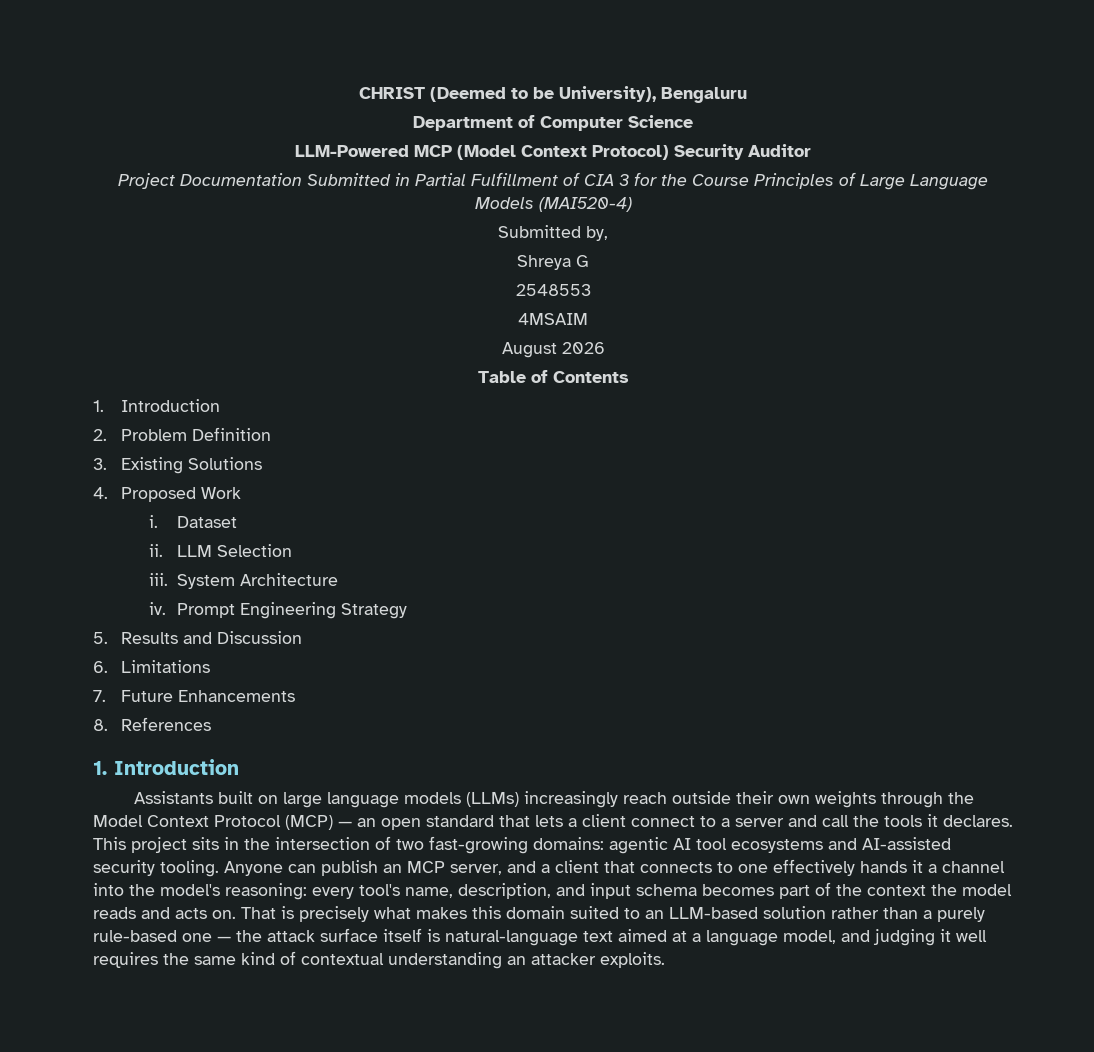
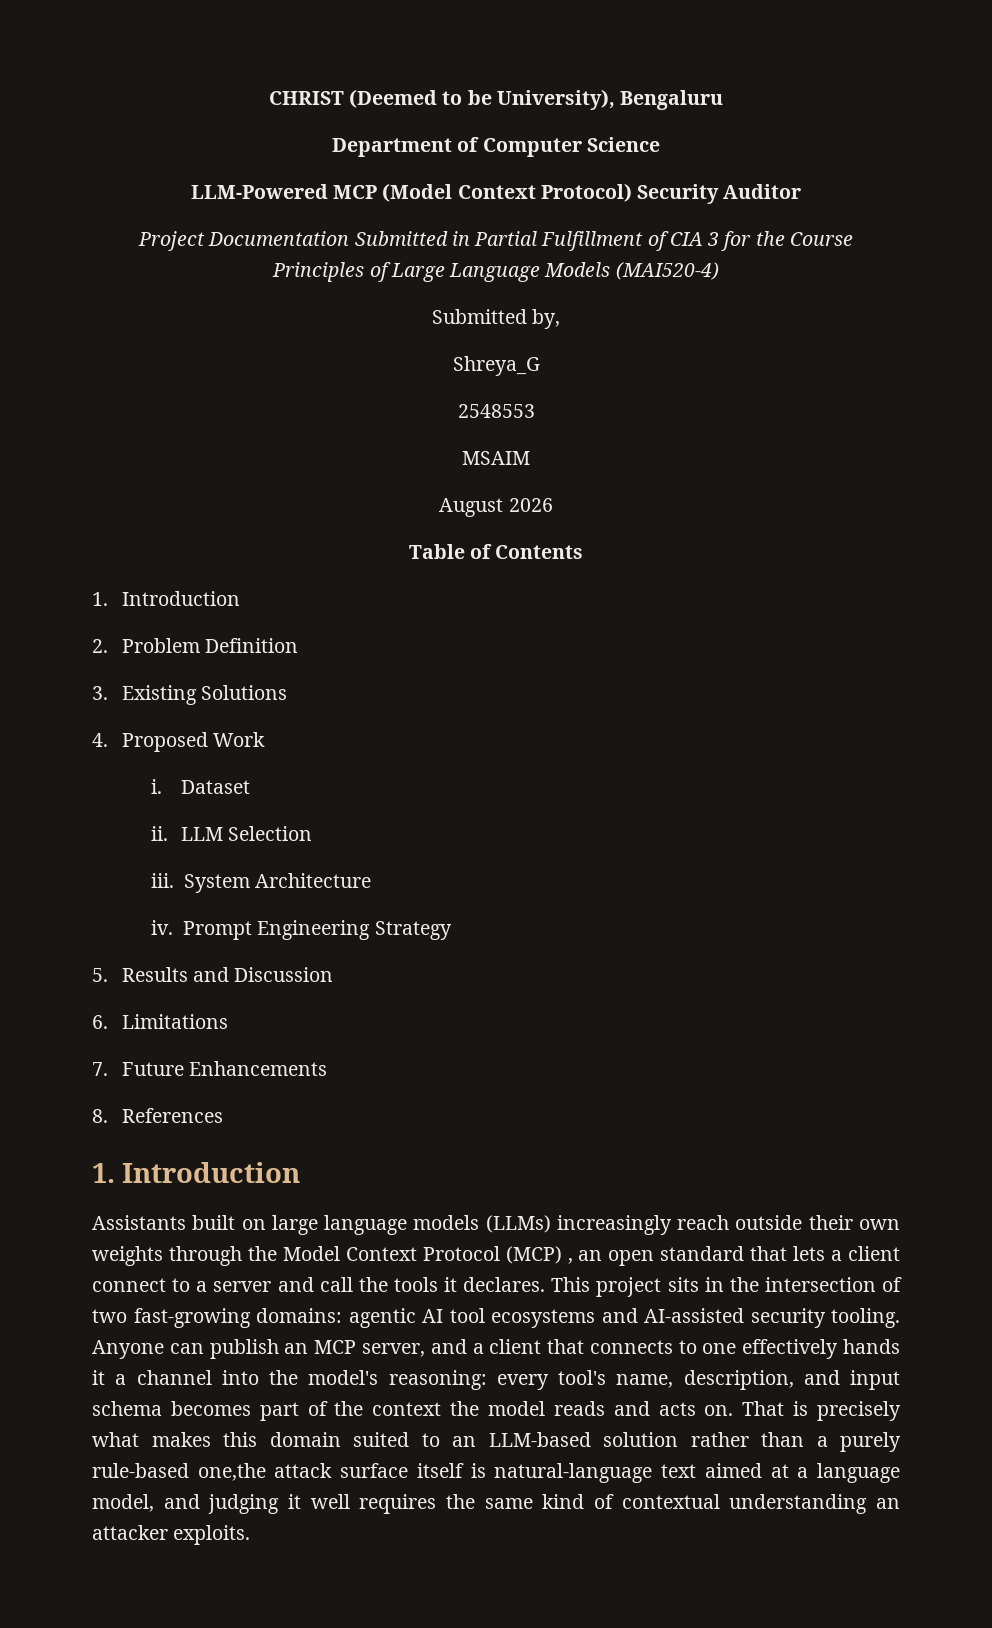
- Shreya G
+ Shreya_G
- 4MSAIM
+ MSAIM
- Assistants built on large language models (LLMs) increasingly reach outside their own weights through the Model Context Protocol (MCP) — an open standard that lets a client connect to a server and call the tools it declares.
+ Assistants built on large language models (LLMs) increasingly reach outside their own weights through the Model Context Protocol (MCP) , an open standard that lets a client connect to a server and call the tools it declares.
- That is precisely what makes this domain suited to an LLM-based solution rather than a purely rule-based one — the attack surface itself is natural-language text aimed at a language model, and judging it well requires the same kind of contextual understanding an attacker exploits.
+ That is precisely what makes this domain suited to an LLM-based solution rather than a purely rule-based one,the attack surface itself is natural-language text aimed at a language model, and judging it well requires the same kind of contextual understanding an attacker exploits.

